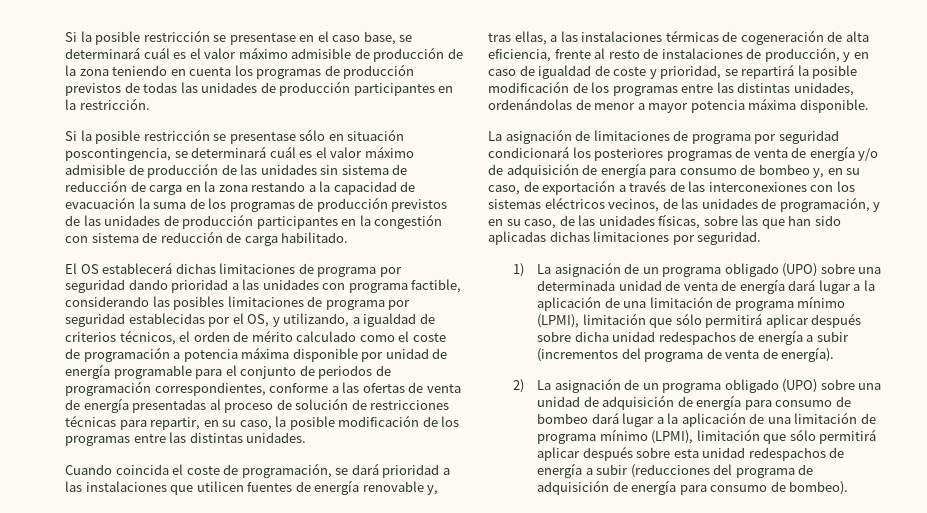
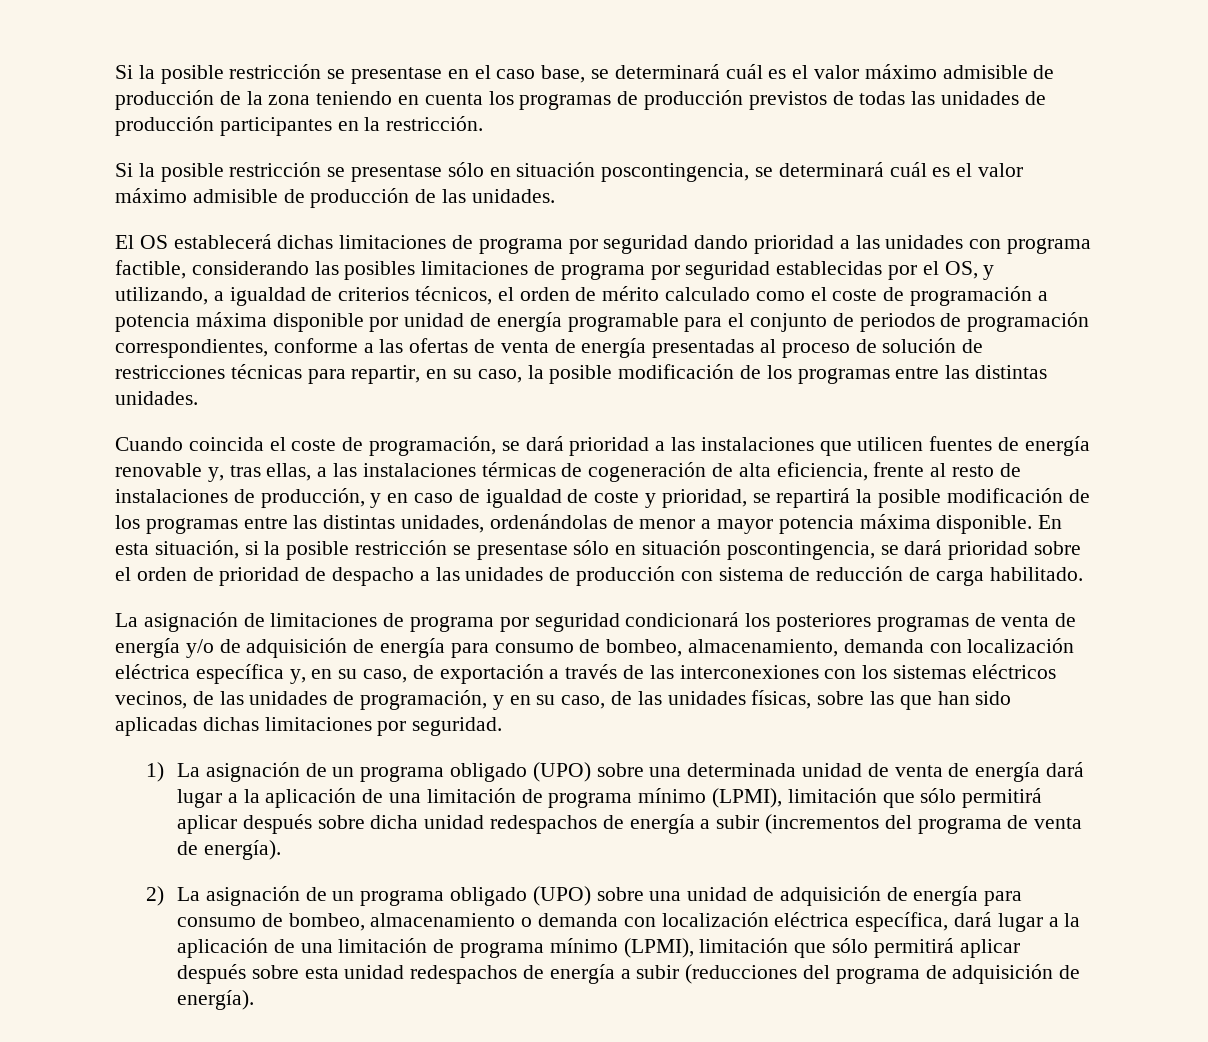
- Si la posible restricción se presentase sólo en situación poscontingencia, se determinará cuál es el valor máximo admisible de producción de las unidades sin sistema de reducción de carga en la zona restando a la capacidad de evacuación la suma de los programas de producción previstos de las unidades de producción participantes en la congestión con sistema de reducción de carga habilitado.
+ Si la posible restricción se presentase sólo en situación poscontingencia, se determinará cuál es el valor máximo admisible de producción de las unidades.
+ En esta situación, si la posible restricción se presentase sólo en situación poscontingencia, se dará prioridad sobre el orden de prioridad de despacho a las unidades de producción con sistema de reducción de carga habilitado.
- La asignación de limitaciones de programa por seguridad condicionará los posteriores programas de venta de energía y/o de adquisición de energía para consumo de bombeo y, en su caso, de exportación a través de las interconexiones con los sistemas eléctricos vecinos, de las unidades de programación, y en su caso, de las unidades físicas, sobre las que han sido aplicadas dichas limitaciones por seguridad.
+ La asignación de limitaciones de programa por seguridad condicionará los posteriores programas de venta de energía y/o de adquisición de energía para consumo de bombeo, almacenamiento, demanda con localización eléctrica específica y, en su caso, de exportación a través de las interconexiones con los sistemas eléctricos vecinos, de las unidades de programación, y en su caso, de las unidades físicas, sobre las que han sido aplicadas dichas limitaciones por seguridad.
- 2) La asignación de un programa obligado (UPO) sobre una unidad de adquisición de energía para consumo de bombeo dará lugar a la aplicación de una limitación de programa mínimo (LPMI), limitación que sólo permitirá aplicar después sobre esta unidad redespachos de energía a subir (reducciones del programa de adquisición de energía para consumo de bombeo).
+ 2) La asignación de un programa obligado (UPO) sobre una unidad de adquisición de energía para consumo de bombeo, almacenamiento o demanda con localización eléctrica específica, dará lugar a la aplicación de una limitación de programa mínimo (LPMI), limitación que sólo permitirá aplicar después sobre esta unidad redespachos de energía a subir (reducciones del programa de adquisición de energía).

